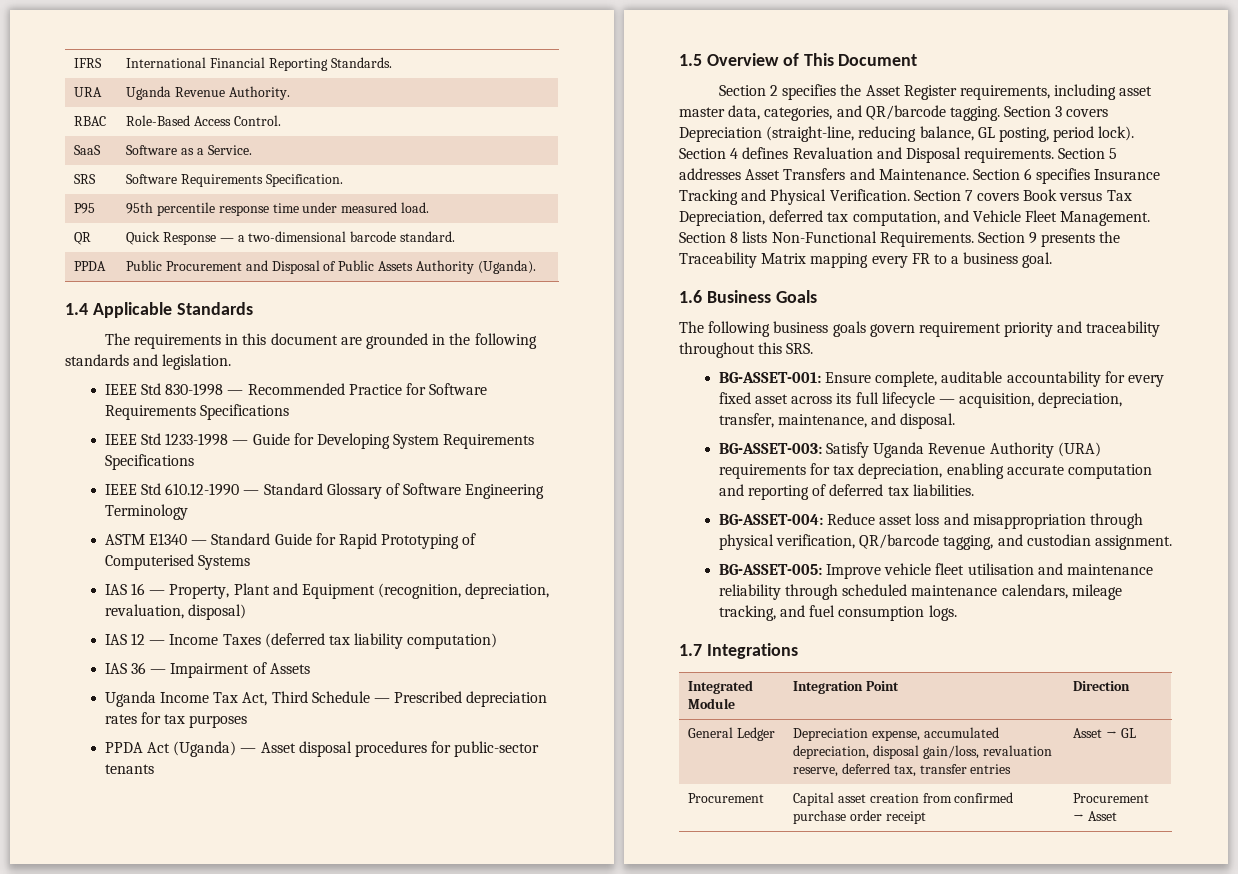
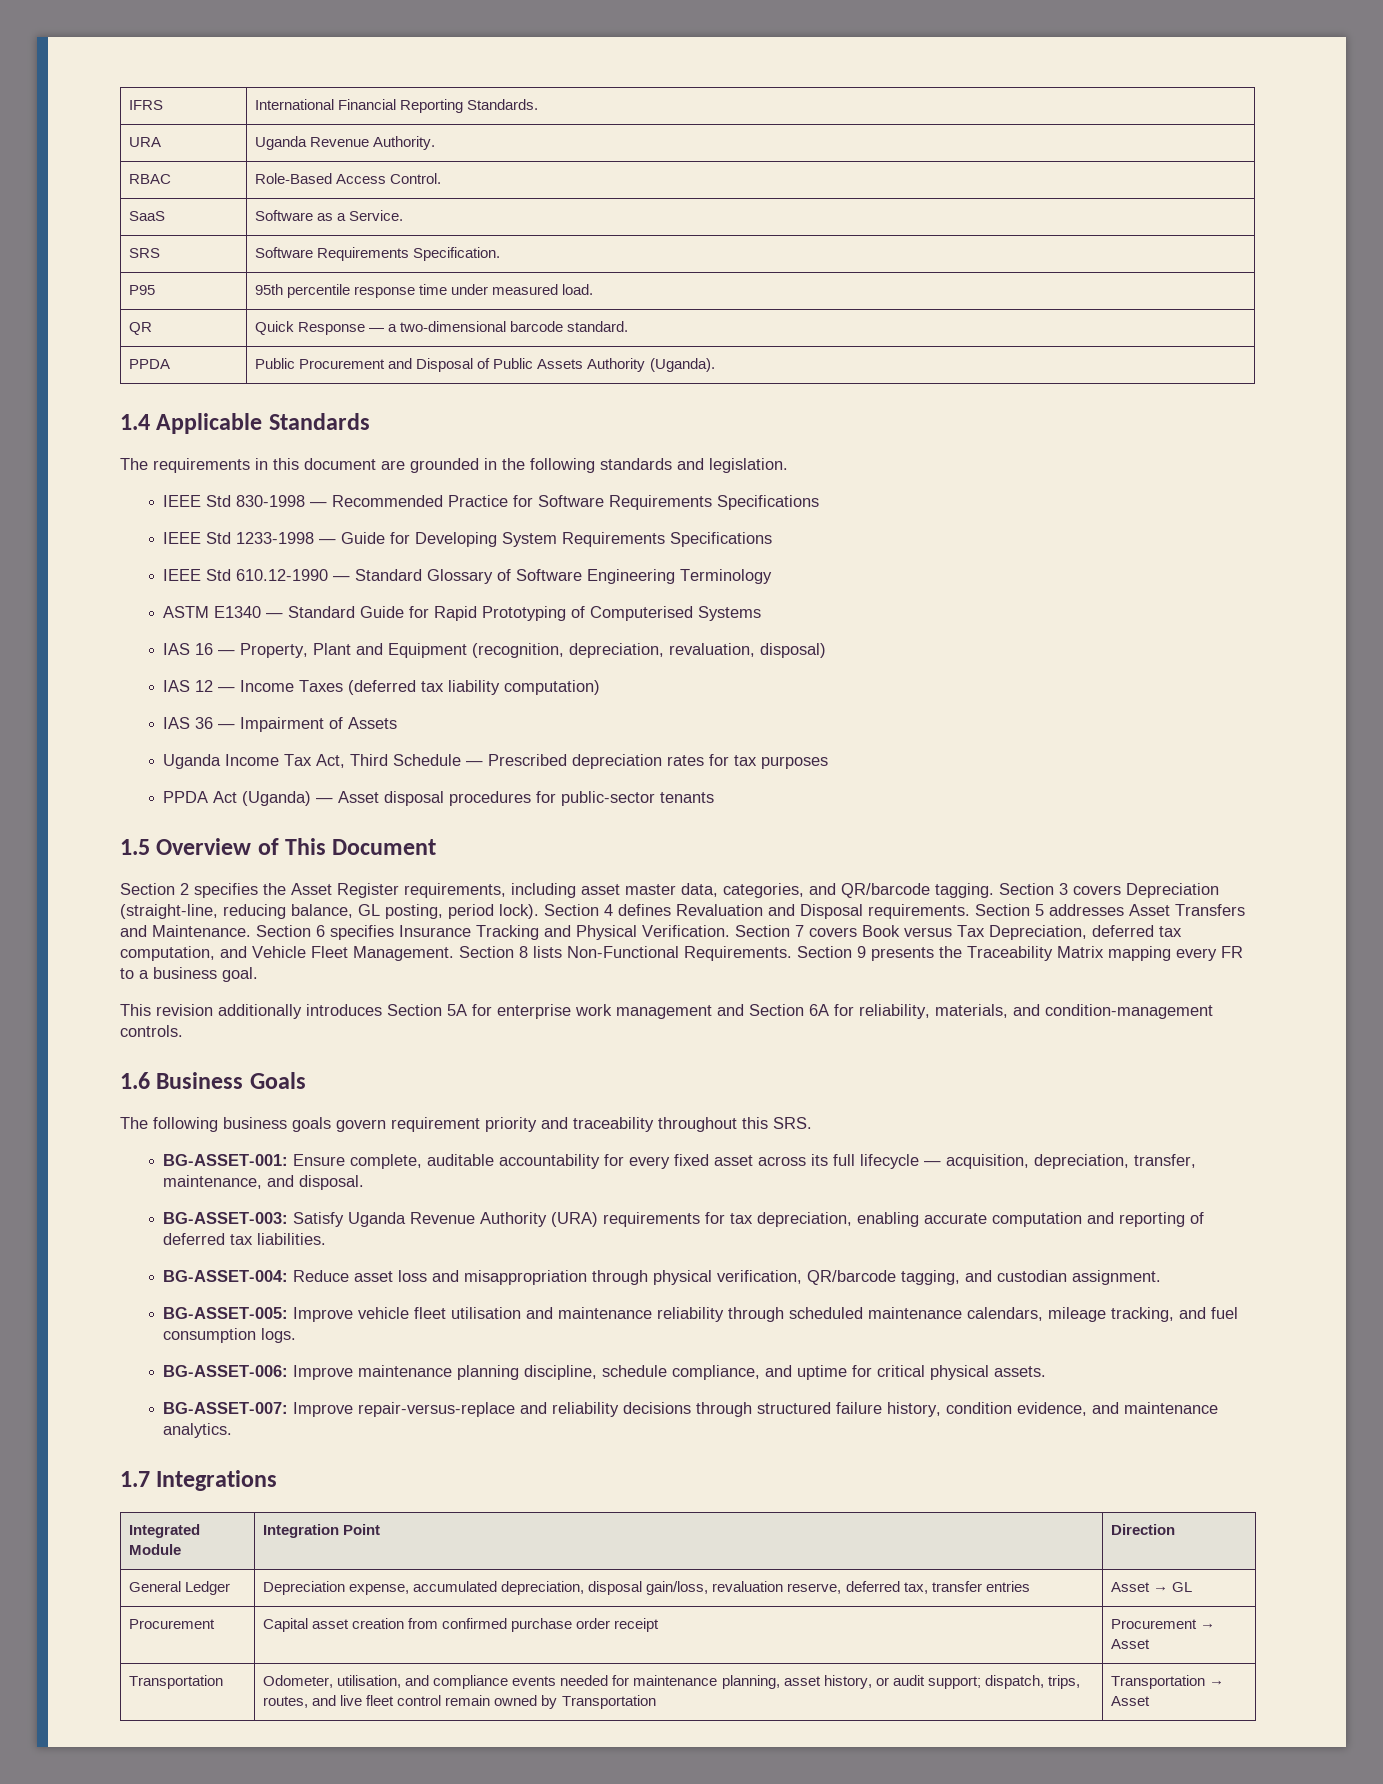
+ This revision additionally introduces Section 5A for enterprise work management and Section 6A for reliability, materials, and condition-management controls.
+ BG-ASSET-006: Improve maintenance planning discipline, schedule compliance, and uptime for critical physical assets.
+ BG-ASSET-007: Improve repair-versus-replace and reliability decisions through structured failure history, condition evidence, and maintenance analytics.
+ Transportation | Odometer, utilisation, and compliance events needed for maintenance planning, asset history, or audit support; dispatch, trips, routes, and live fleet control remain owned by Transportation | Transportation → Asset

